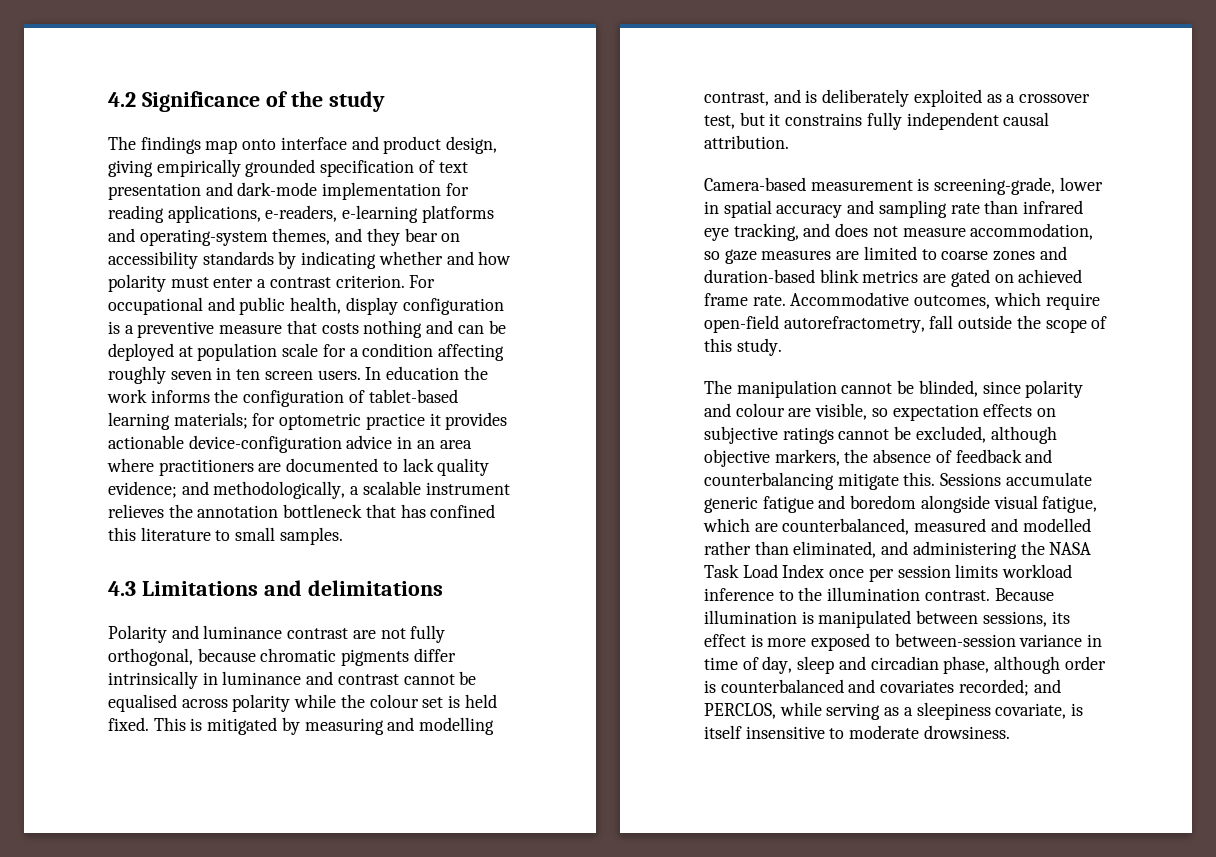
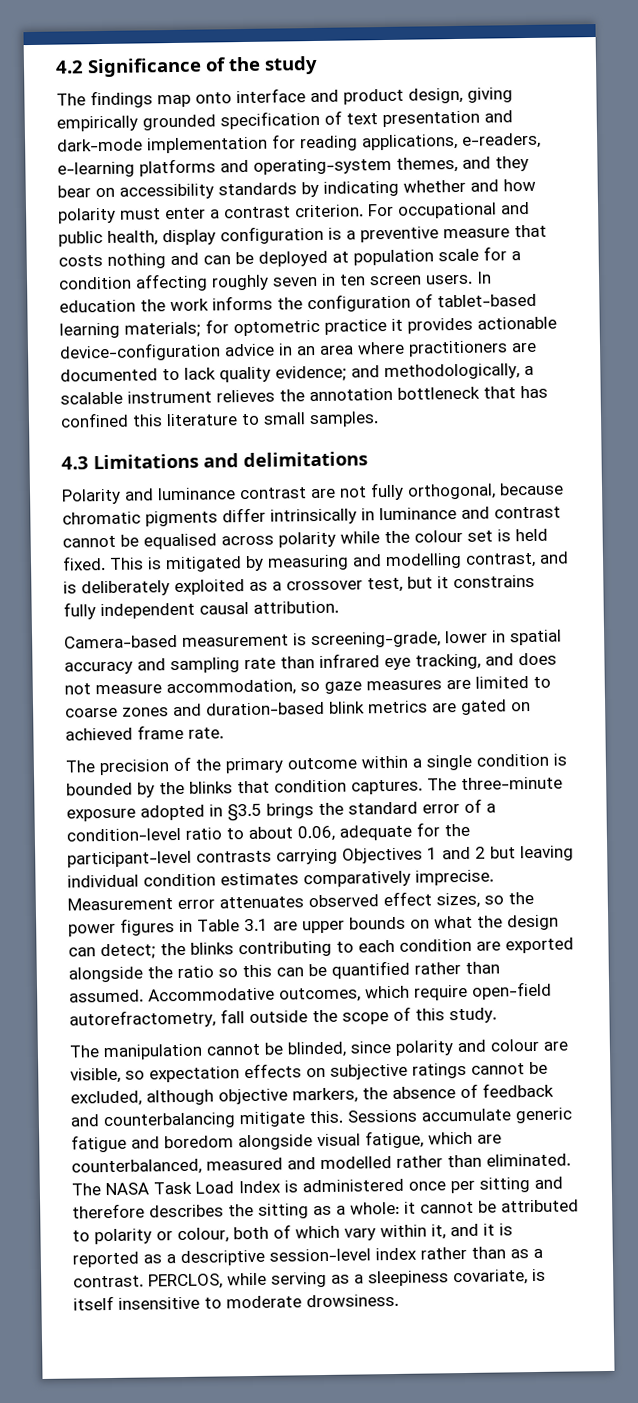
- Camera-based measurement is screening-grade, lower in spatial accuracy and sampling rate than infrared eye tracking, and does not measure accommodation, so gaze measures are limited to coarse zones and duration-based blink metrics are gated on achieved frame rate. Accommodative outcomes, which require open-field autorefractometry, fall outside the scope of this study.
+ Camera-based measurement is screening-grade, lower in spatial accuracy and sampling rate than infrared eye tracking, and does not measure accommodation, so gaze measures are limited to coarse zones and duration-based blink metrics are gated on achieved frame rate.
+ The precision of the primary outcome within a single condition is bounded by the blinks that condition captures. The three-minute exposure adopted in §3.5 brings the standard error of a condition-level ratio to about 0.06, adequate for the participant-level contrasts carrying Objectives 1 and 2 but leaving individual condition estimates comparatively imprecise. Measurement error attenuates observed effect sizes, so the power figures in Table 3.1 are upper bounds on what the design can detect; the blinks contributing to each condition are exported alongside the ratio so this can be quantified rather than assumed. Accommodative outcomes, which require open-field autorefractometry, fall outside the scope of this study.
- Sessions accumulate generic fatigue and boredom alongside visual fatigue, which are counterbalanced, measured and modelled rather than eliminated, and administering the NASA Task Load Index once per session limits workload inference to the illumination contrast. Because illumination is manipulated between sessions, its effect is more exposed to between-session variance in time of day, sleep and circadian phase, although order is counterbalanced and covariates recorded; and PERCLOS, while serving as a sleepiness covariate, is itself insensitive to moderate drowsiness.
+ Sessions accumulate generic fatigue and boredom alongside visual fatigue, which are counterbalanced, measured and modelled rather than eliminated. The NASA Task Load Index is administered once per sitting and therefore describes the sitting as a whole: it cannot be attributed to polarity or colour, both of which vary within it, and it is reported as a descriptive session-level index rather than as a contrast. PERCLOS, while serving as a sleepiness covariate, is itself insensitive to moderate drowsiness.

